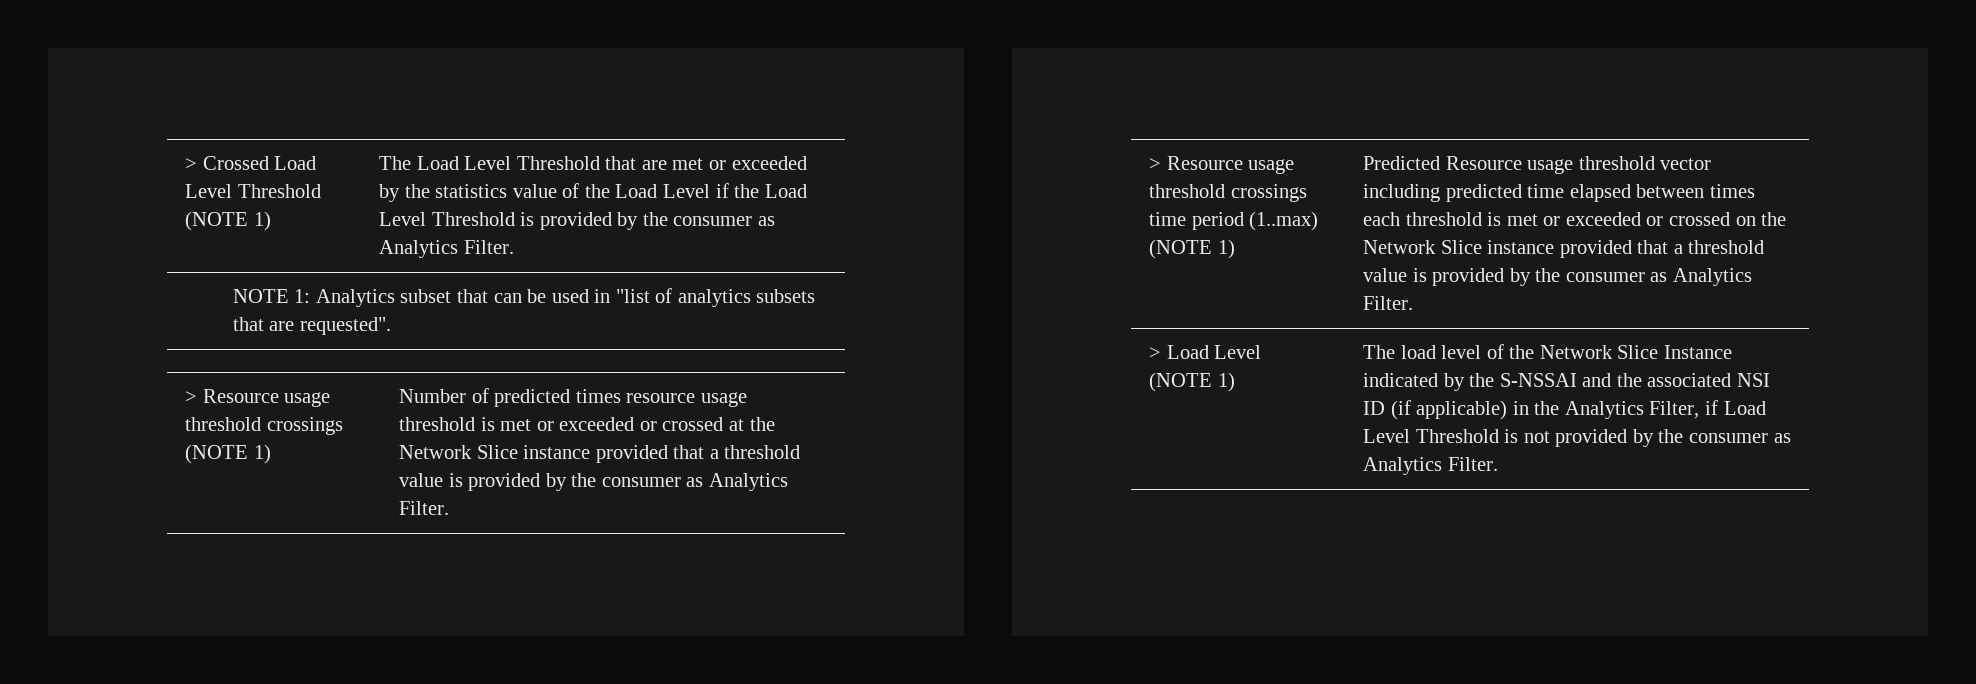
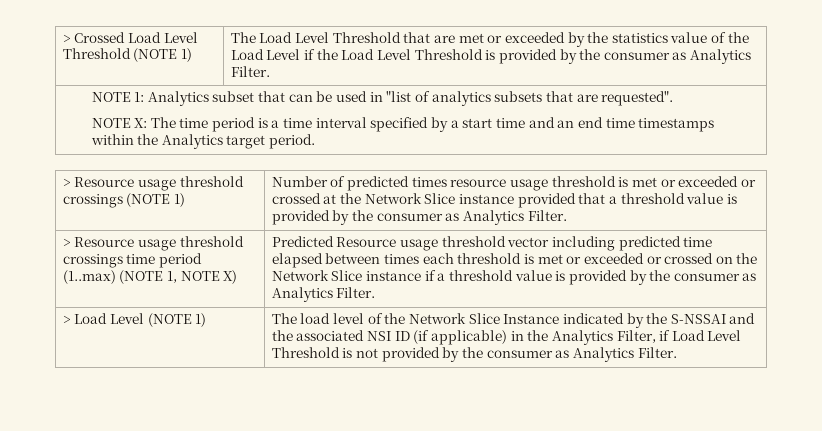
  NOTE 1: Analytics subset that can be used in "list of analytics subsets that are requested".
+ NOTE X: The time period is a time interval specified by a start time and an end time timestamps within the Analytics target period.
- > Resource usage threshold crossings time period (1..max) (NOTE 1)
+ > Resource usage threshold crossings time period (1..max) (NOTE 1, NOTE X)
- Predicted Resource usage threshold vector including predicted time elapsed between times each threshold is met or exceeded or crossed on the Network Slice instance provided that a threshold value is provided by the consumer as Analytics Filter.
+ Predicted Resource usage threshold vector including predicted time elapsed between times each threshold is met or exceeded or crossed on the Network Slice instance if a threshold value is provided by the consumer as Analytics Filter.

